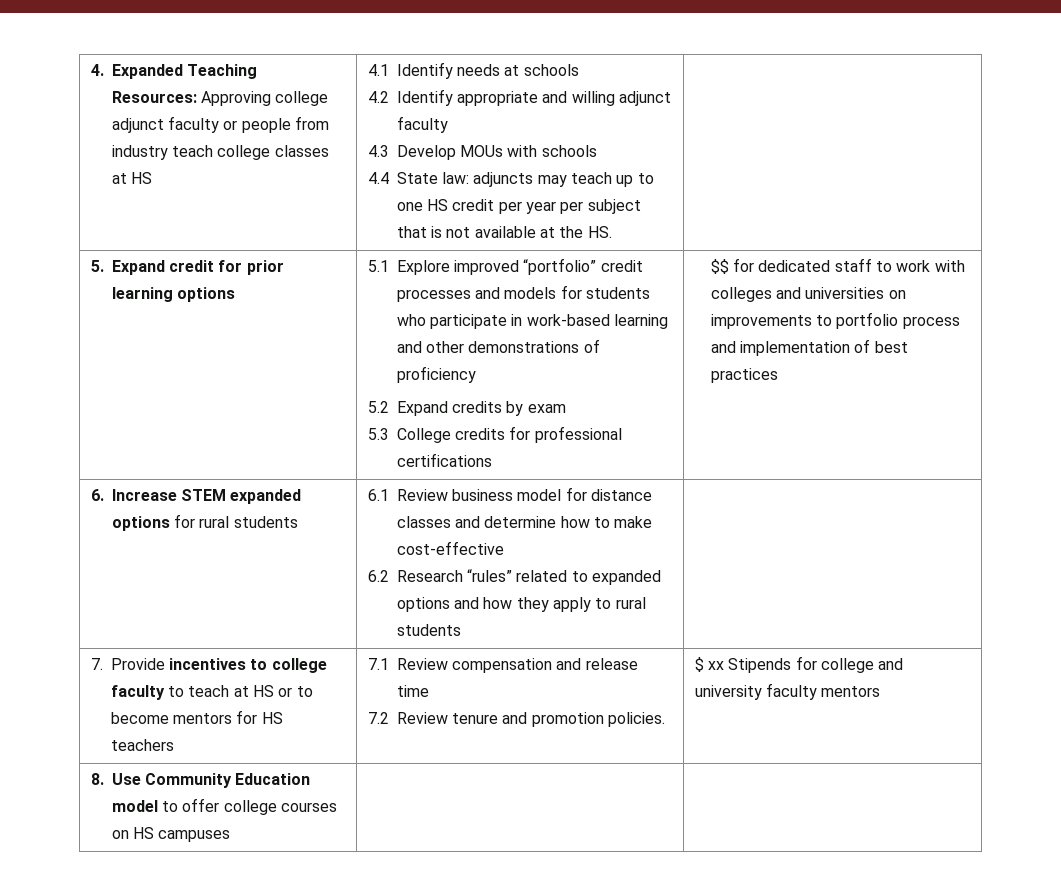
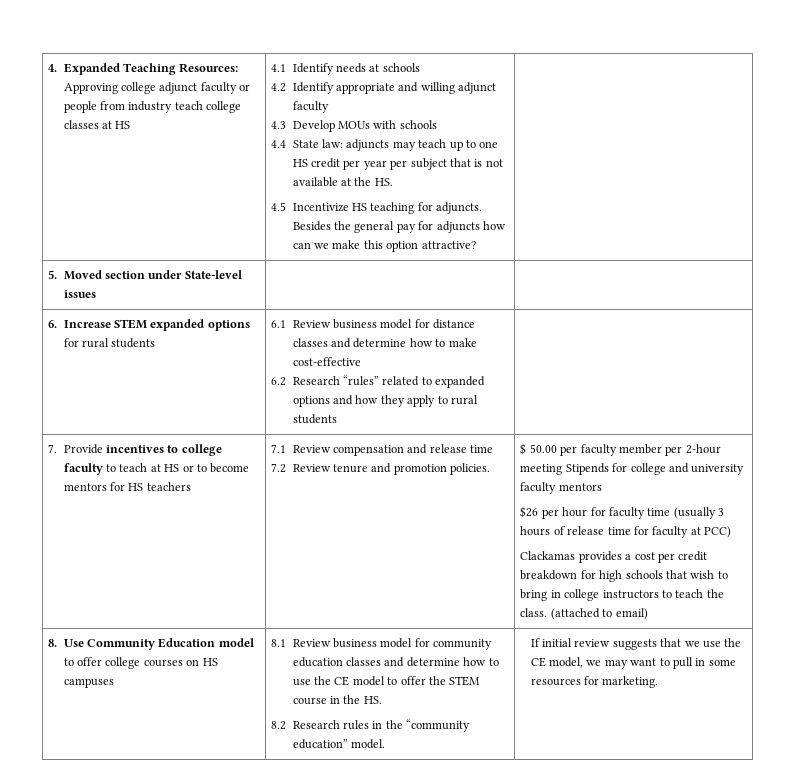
- 5. Expand credit for prior learning options | 5.1 Explore improved “portfolio” credit processes and models for students who participate in work-based learning and other demonstrations of proficiency
- 5.2 Expand credits by exam
- 5.3 College credits for professional certifications | $$ for dedicated staff to work with colleges and universities on improvements to portfolio process and implementation of best practices
+ 4.5 Incentivize HS teaching for adjuncts. Besides the general pay for adjuncts how can we make this option attractive? |
+ 5. Moved section under State-level issues | |
- $ xx Stipends for college and university faculty mentors
+ $ 50.00 per faculty member per 2-hour meeting Stipends for college and university faculty mentors
+ $26 per hour for faculty time (usually 3 hours of release time for faculty at PCC)
+ Clackamas provides a cost per credit breakdown for high schools that wish to bring in college instructors to teach the class. (attached to email)
+ 8.1 Review business model for community education classes and determine how to use the CE model to offer the STEM course in the HS.
+ 8.2 Research rules in the “community education” model. | If initial review suggests that we use the CE model, we may want to pull in some resources for marketing.

